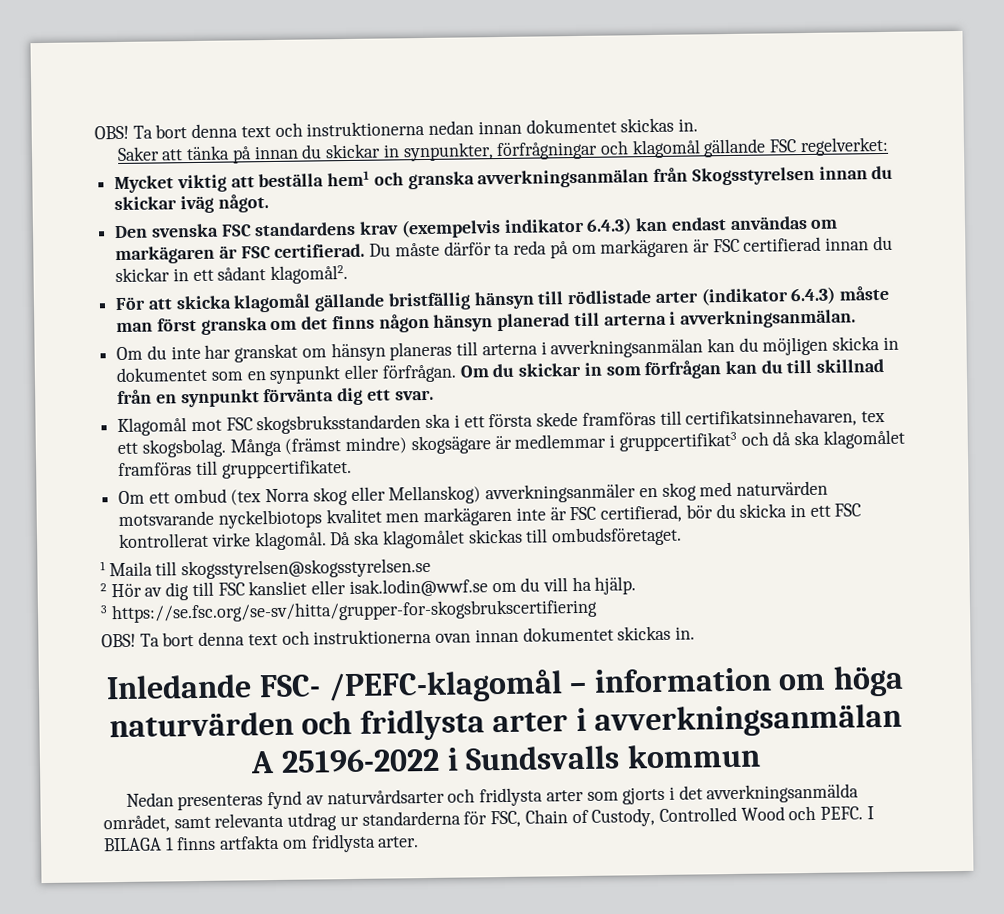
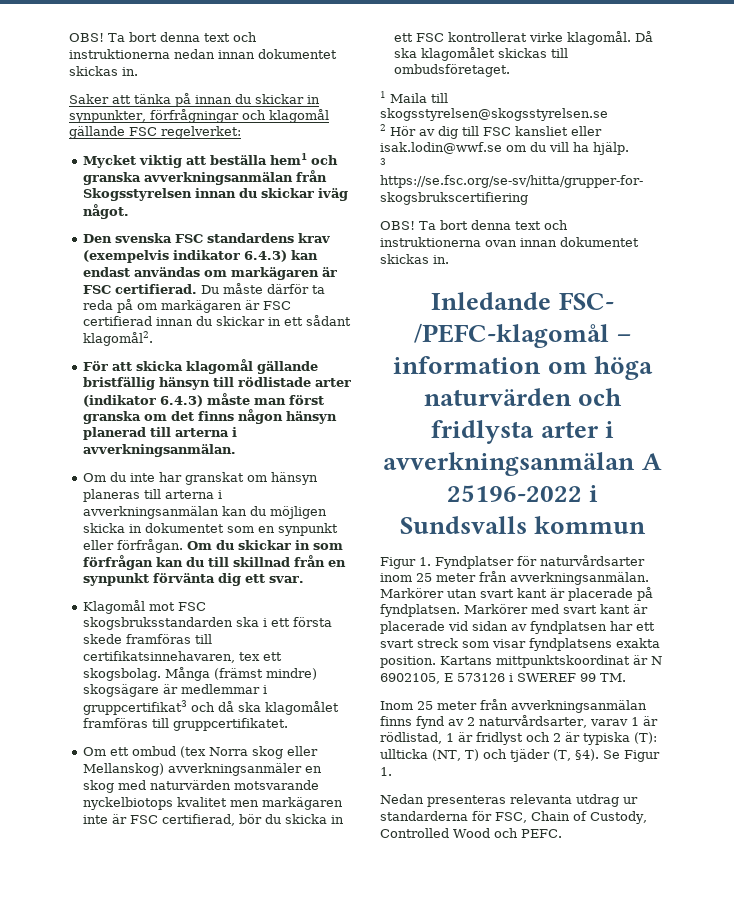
- Nedan presenteras fynd av naturvårdsarter och fridlysta arter som gjorts i det avverkningsanmälda området, samt relevanta utdrag ur standarderna för FSC, Chain of Custody, Controlled Wood och PEFC. I BILAGA 1 finns artfakta om fridlysta arter.
+ Figur 1. Fyndplatser för naturvårdsarter inom 25 meter från avverkningsanmälan. Markörer utan svart kant är placerade på fyndplatsen. Markörer med svart kant är placerade vid sidan av fyndplatsen har ett svart streck som visar fyndplatsens exakta position. Kartans mittpunktskoordinat är N 6902105, E 573126 i SWEREF 99 TM.
+ Inom 25 meter från avverkningsanmälan finns fynd av 2 naturvårdsarter, varav 1 är rödlistad, 1 är fridlyst och 2 är typiska (T): ullticka (NT, T) och tjäder (T, §4). Se Figur 1.
+ Nedan presenteras relevanta utdrag ur standarderna för FSC, Chain of Custody, Controlled Wood och PEFC.

